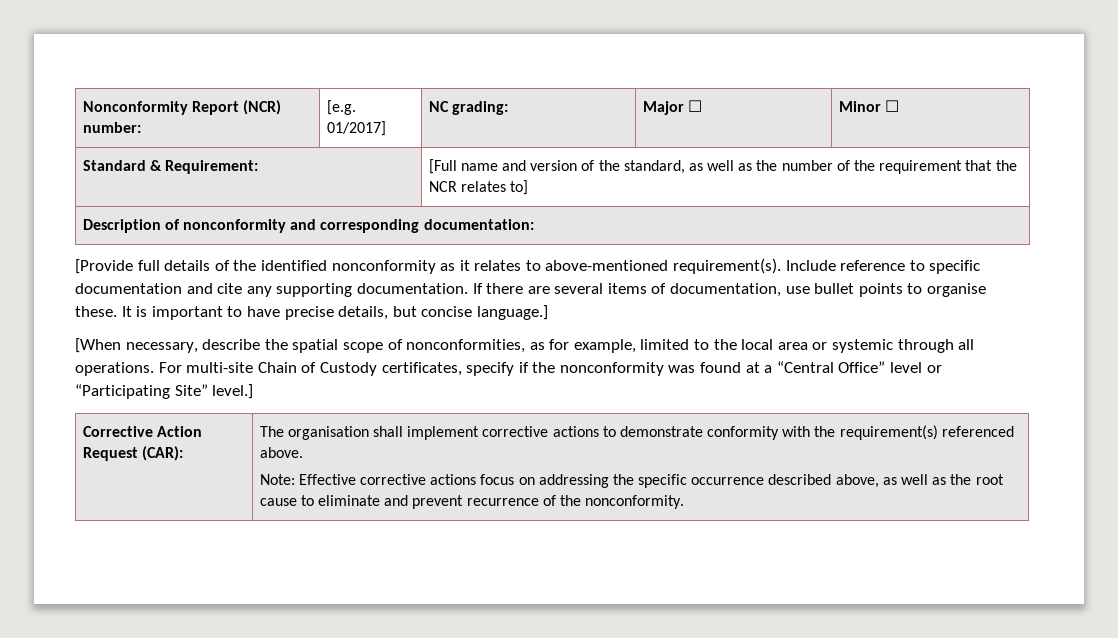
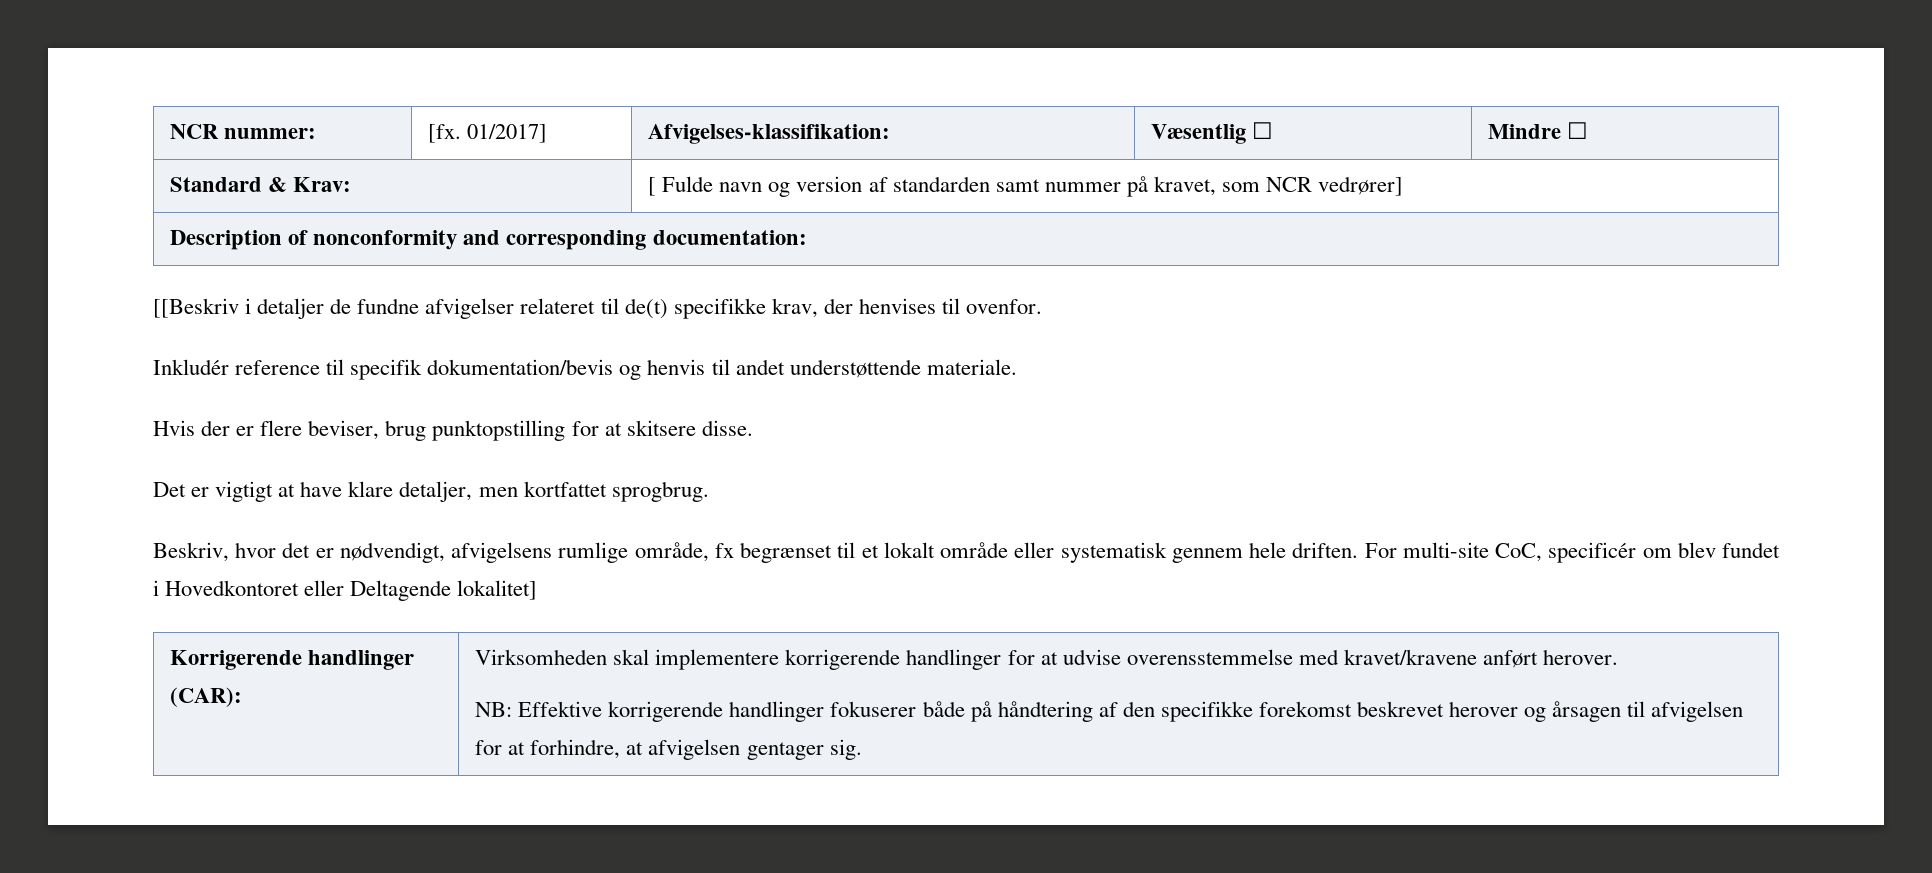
- Nonconformity Report (NCR) number: | [e.g. 01/2017] | NC grading: | Major ☐ | Minor ☐
+ NCR nummer: | [fx. 01/2017] | Afvigelses-klassifikation: | Væsentlig ☐ | Mindre ☐
- Standard & Requirement: | [Full name and version of the standard, as well as the number of the requirement that the NCR relates to]
+ Standard & Krav: | [ Fulde navn og version af standarden samt nummer på kravet, som NCR vedrører]
- [Provide full details of the identified nonconformity as it relates to above-mentioned requirement(s). Include reference to specific documentation and cite any supporting documentation. If there are several items of documentation, use bullet points to organise these. It is important to have precise details, but concise language.]
- [When necessary, describe the spatial scope of nonconformities, as for example, limited to the local area or systemic through all operations. For multi-site Chain of Custody certificates, specify if the nonconformity was found at a “Central Office” level or “Participating Site” level.]
- Corrective Action Request (CAR): | The organisation shall implement corrective actions to demonstrate conformity with the requirement(s) referenced above.
- Note: Effective corrective actions focus on addressing the specific occurrence described above, as well as the root cause to eliminate and prevent recurrence of the nonconformity.
+ [[Beskriv i detaljer de fundne afvigelser relateret til de(t) specifikke krav, der henvises til ovenfor.
+ Inkludér reference til specifik dokumentation/bevis og henvis til andet understøttende materiale.
+ Hvis der er flere beviser, brug punktopstilling for at skitsere disse.
+ Det er vigtigt at have klare detaljer, men kortfattet sprogbrug.
+ Beskriv, hvor det er nødvendigt, afvigelsens rumlige område, fx begrænset til et lokalt område eller systematisk gennem hele driften. For multi-site CoC, specificér om blev fundet i Hovedkontoret eller Deltagende lokalitet]
+ Korrigerende handlinger (CAR): | Virksomheden skal implementere korrigerende handlinger for at udvise overensstemmelse med kravet/kravene anført herover.
+ NB: Effektive korrigerende handlinger fokuserer både på håndtering af den specifikke forekomst beskrevet herover og årsagen til afvigelsen for at forhindre, at afvigelsen gentager sig.

